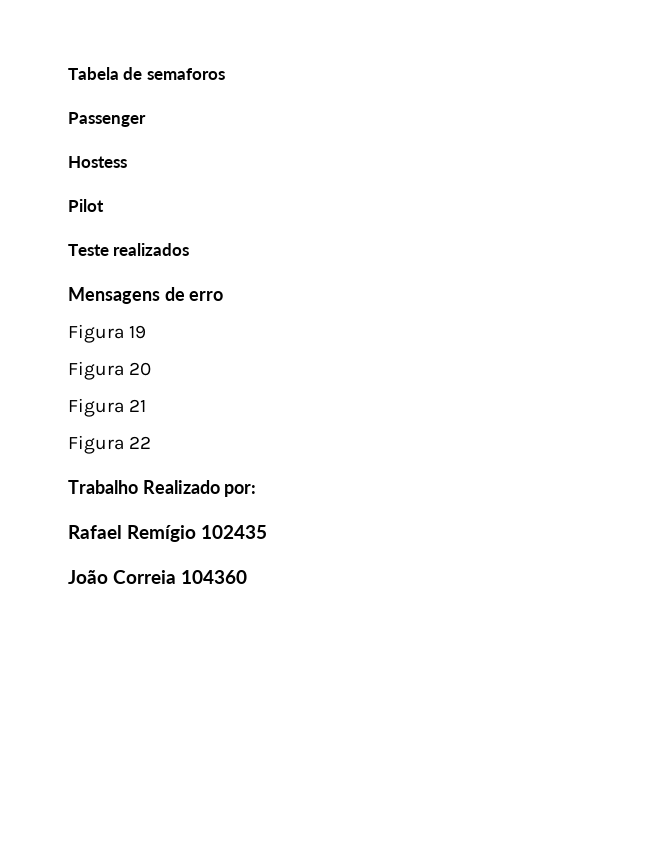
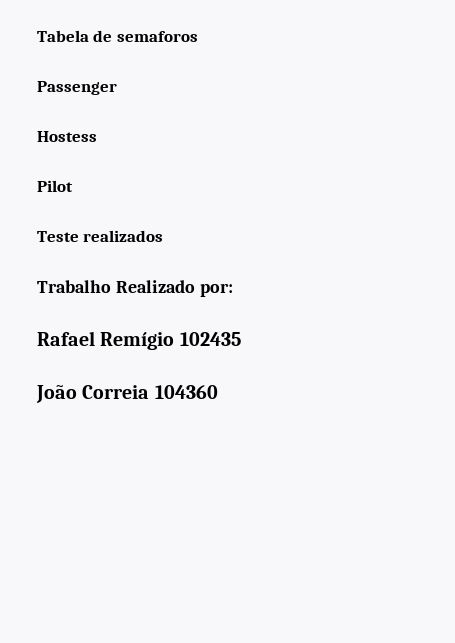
- Mensagens de erro
- Figura 19
- Figura 20
- Figura 21
- Figura 22

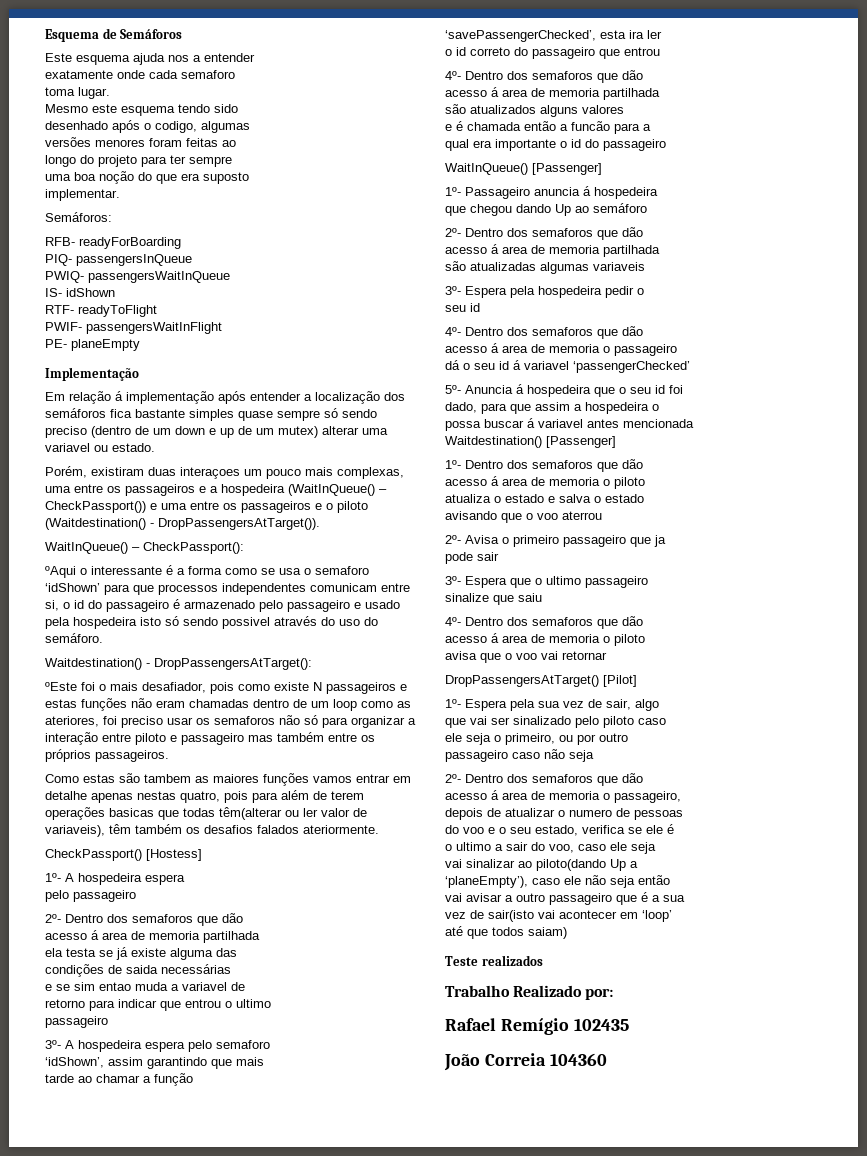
- Tabela de semaforos
- Passenger
- Hostess
- Pilot
+ Esquema de Semáforos
+ Este esquema ajuda nos a entender
+ exatamente onde cada semaforo
+ toma lugar.
+ Mesmo este esquema tendo sido
+ desenhado após o codigo, algumas
+ versões menores foram feitas ao
+ longo do projeto para ter sempre
+ uma boa noção do que era suposto
+ implementar.
+ Semáforos:
+ RFB- readyForBoarding
+ PIQ- passengersInQueue
+ PWIQ- passengersWaitInQueue
+ IS- idShown
+ RTF- readyToFlight
+ PWIF- passengersWaitInFlight
+ PE- planeEmpty
+ Implementação
+ Em relação á implementação após entender a localização dos semáforos fica bastante simples quase sempre só sendo preciso (dentro de um down e up de um mutex) alterar uma variavel ou estado.
+ Porém, existiram duas interaçoes um pouco mais complexas, uma entre os passageiros e a hospedeira (WaitInQueue() – CheckPassport()) e uma entre os passageiros e o piloto (Waitdestination() - DropPassengersAtTarget()).
+ WaitInQueue() – CheckPassport():
+ ºAqui o interessante é a forma como se usa o semaforo ‘idShown’ para que processos independentes comunicam entre si, o id do passageiro é armazenado pelo passageiro e usado pela hospedeira isto só sendo possivel através do uso do semáforo.
+ Waitdestination() - DropPassengersAtTarget():
+ ºEste foi o mais desafiador, pois como existe N passageiros e estas funções não eram chamadas dentro de um loop como as ateriores, foi preciso usar os semaforos não só para organizar a interação entre piloto e passageiro mas também entre os próprios passageiros.
+ Como estas são tambem as maiores funções vamos entrar em detalhe apenas nestas quatro, pois para além de terem operações basicas que todas têm(alterar ou ler valor de variaveis), têm também os desafios falados ateriormente.
+ CheckPassport() [Hostess]
+ 1º- A hospedeira espera
+ pelo passageiro
+ 2º- Dentro dos semaforos que dão
+ acesso á area de memoria partilhada
+ ela testa se já existe alguma das
+ condições de saida necessárias
+ e se sim entao muda a variavel de
+ retorno para indicar que entrou o ultimo
+ passageiro
+ 3º- A hospedeira espera pelo semaforo
+ ‘idShown’, assim garantindo que mais
+ tarde ao chamar a função
+ ‘savePassengerChecked’, esta ira ler
+ o id correto do passageiro que entrou
+ 4º- Dentro dos semaforos que dão
+ acesso á area de memoria partilhada
+ são atualizados alguns valores
+ e é chamada então a funcão para a
+ qual era importante o id do passageiro
+ WaitInQueue() [Passenger]
+ 1º- Passageiro anuncia á hospedeira
+ que chegou dando Up ao semáforo
+ 2º- Dentro dos semaforos que dão
+ acesso á area de memoria partilhada
+ são atualizadas algumas variaveis
+ 3º- Espera pela hospedeira pedir o
+ seu id
+ 4º- Dentro dos semaforos que dão
+ acesso á area de memoria o passageiro
+ dá o seu id á variavel ‘passengerChecked’
+ 5º- Anuncia á hospedeira que o seu id foi
+ dado, para que assim a hospedeira o
+ possa buscar á variavel antes mencionada
+ Waitdestination() [Passenger]
+ 1º- Dentro dos semaforos que dão
+ acesso á area de memoria o piloto
+ atualiza o estado e salva o estado
+ avisando que o voo aterrou
+ 2º- Avisa o primeiro passageiro que ja
+ pode sair
+ 3º- Espera que o ultimo passageiro
+ sinalize que saiu
+ 4º- Dentro dos semaforos que dão
+ acesso á area de memoria o piloto
+ avisa que o voo vai retornar
+ DropPassengersAtTarget() [Pilot]
+ 1º- Espera pela sua vez de sair, algo
+ que vai ser sinalizado pelo piloto caso
+ ele seja o primeiro, ou por outro
+ passageiro caso não seja
+ 2º- Dentro dos semaforos que dão
+ acesso á area de memoria o passageiro,
+ depois de atualizar o numero de pessoas
+ do voo e o seu estado, verifica se ele é
+ o ultimo a sair do voo, caso ele seja
+ vai sinalizar ao piloto(dando Up a
+ ‘planeEmpty’), caso ele não seja então
+ vai avisar a outro passageiro que é a sua
+ vez de sair(isto vai acontecer em ‘loop’
+ até que todos saiam)

